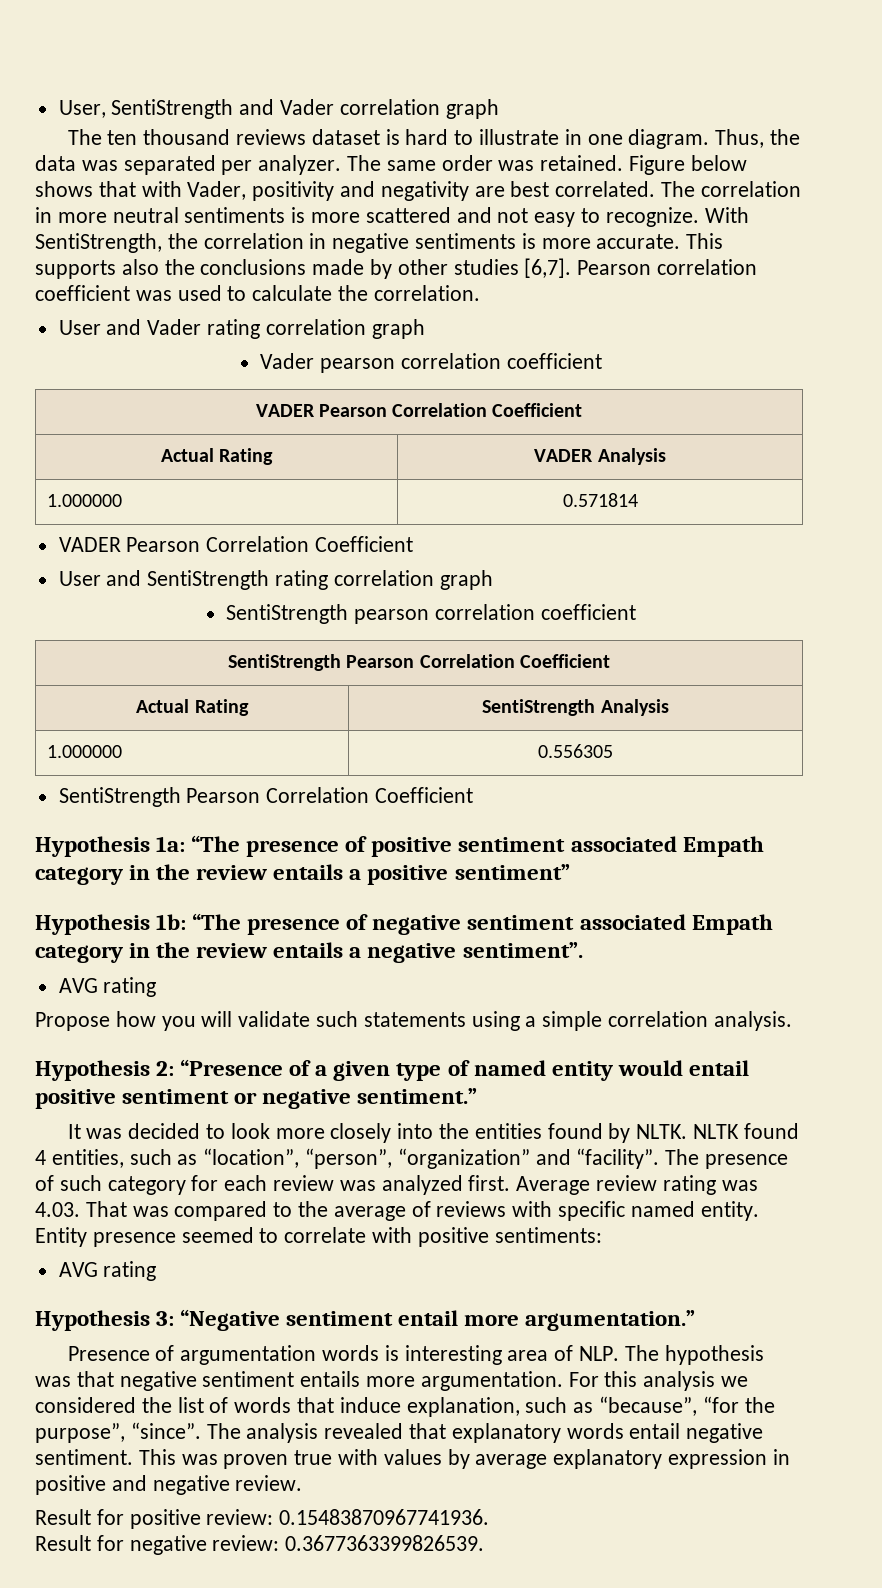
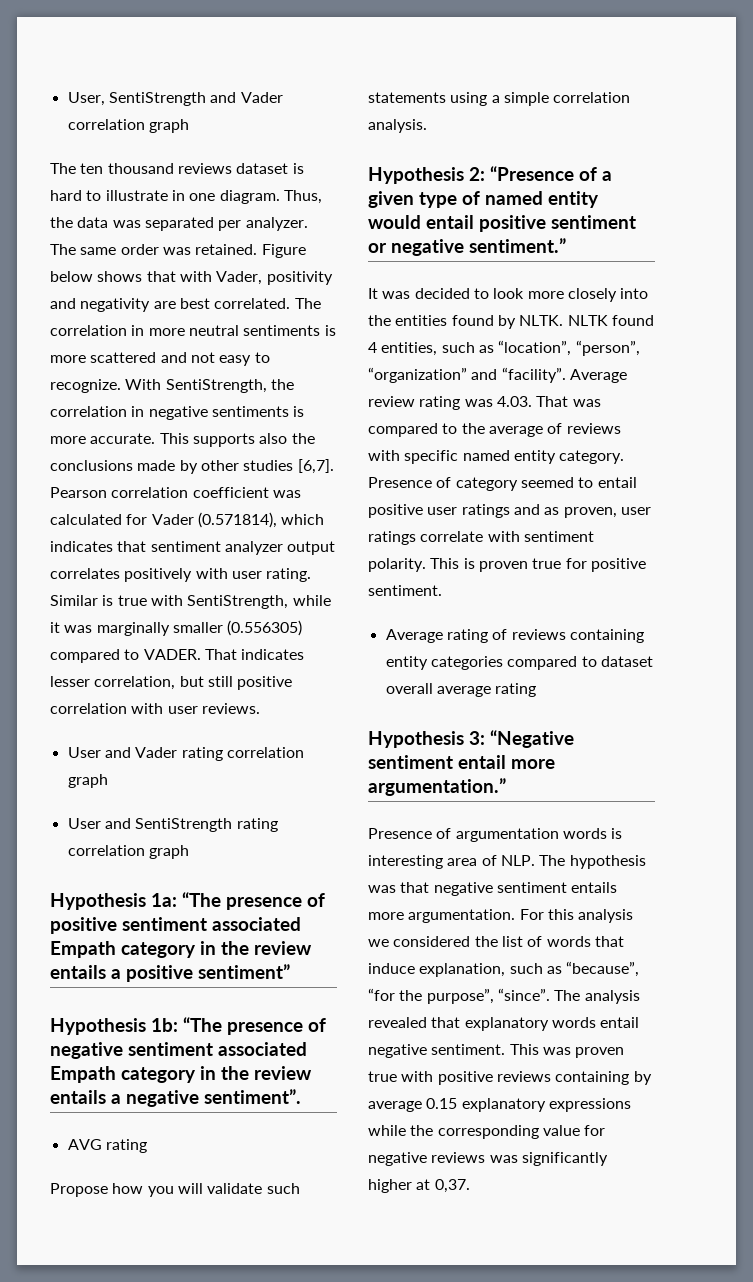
- Pearson correlation coefficient was used to calculate the correlation.
+ Pearson correlation coefficient was calculated for Vader (0.571814), which indicates that sentiment analyzer output correlates positively with user rating. Similar is true with SentiStrength, while it was marginally smaller (0.556305) compared to VADER. That indicates lesser correlation, but still positive correlation with user reviews.
- Vader pearson correlation coefficient
- VADER Pearson Correlation Coefficient
- Actual Rating | VADER Analysis
- 1.000000 | 0.571814
- VADER Pearson Correlation Coefficient
- SentiStrength pearson correlation coefficient
- SentiStrength Pearson Correlation Coefficient
- Actual Rating | SentiStrength Analysis
- 1.000000 | 0.556305
- SentiStrength Pearson Correlation Coefficient
- The presence of such category for each review was analyzed first.
- Average review rating was 4.03. That was compared to the average of reviews with specific named entity. Entity presence seemed to correlate with positive sentiments:
- AVG rating
+ Average review rating was 4.03. That was compared to the average of reviews with specific named entity category. Presence of category seemed to entail positive user ratings and as proven, user ratings correlate with sentiment polarity. This is proven true for positive sentiment.
+ Average rating of reviews containing entity categories compared to dataset overall average rating
- This was proven true with values by average explanatory expression in positive and negative review.
- Result for positive review: 0.15483870967741936.
- Result for negative review: 0.3677363399826539.
+ This was proven true with positive reviews containing by average 0.15 explanatory expressions while the corresponding value for negative reviews was significantly higher at 0,37.

